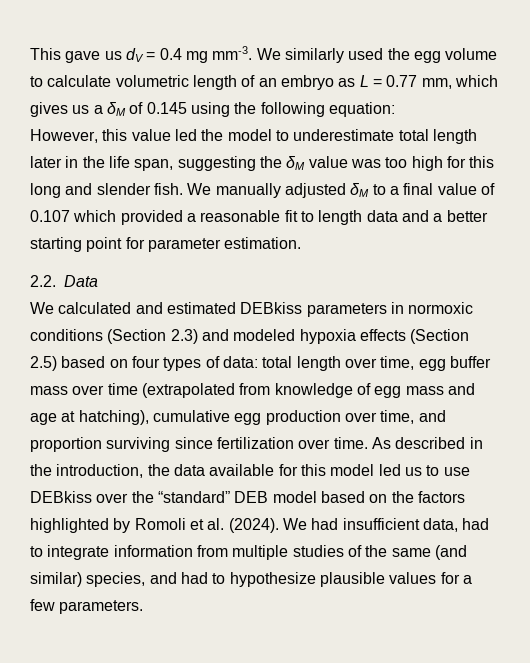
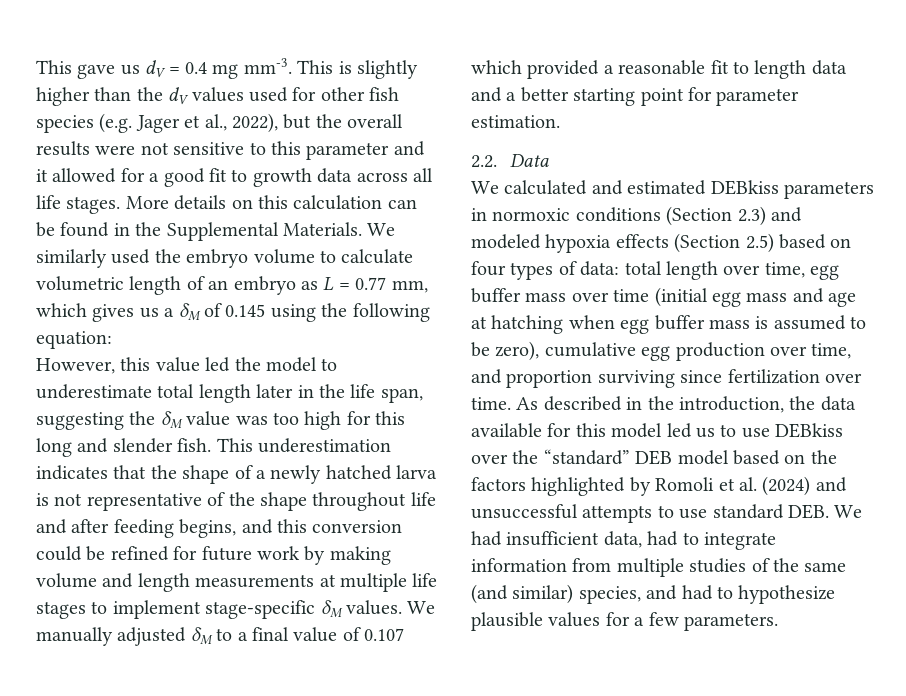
+ This is slightly higher than the dV values used for other fish species (e.g. Jager et al., 2022), but the overall results were not sensitive to this parameter and it allowed for a good fit to growth data across all life stages. More details on this calculation can be found in the Supplemental Materials.
- We similarly used the egg volume to calculate volumetric length of an embryo as L = 0.77 mm, which gives us a δM of 0.145 using the following equation:
+ We similarly used the embryo volume to calculate volumetric length of an embryo as L = 0.77 mm, which gives us a δM of 0.145 using the following equation:
+ This underestimation indicates that the shape of a newly hatched larva is not representative of the shape throughout life and after feeding begins, and this conversion could be refined for future work by making volume and length measurements at multiple life stages to implement stage-specific δM values.
- We calculated and estimated DEBkiss parameters in normoxic conditions (Section 2.3) and modeled hypoxia effects (Section 2.5) based on four types of data: total length over time, egg buffer mass over time (extrapolated from knowledge of egg mass and age at hatching), cumulative egg production over time, and proportion surviving since fertilization over time.
+ We calculated and estimated DEBkiss parameters in normoxic conditions (Section 2.3) and modeled hypoxia effects (Section 2.5) based on four types of data: total length over time, egg buffer mass over time (initial egg mass and age at hatching when egg buffer mass is assumed to be zero), cumulative egg production over time, and proportion surviving since fertilization over time.
- As described in the introduction, the data available for this model led us to use DEBkiss over the “standard” DEB model based on the factors highlighted by Romoli et al. (2024). We had insufficient data, had to integrate information from multiple studies of the same (and similar) species, and had to hypothesize plausible values for a few parameters.
+ As described in the introduction, the data available for this model led us to use DEBkiss over the “standard” DEB model based on the factors highlighted by Romoli et al. (2024) and unsuccessful attempts to use standard DEB. We had insufficient data, had to integrate information from multiple studies of the same (and similar) species, and had to hypothesize plausible values for a few parameters.

